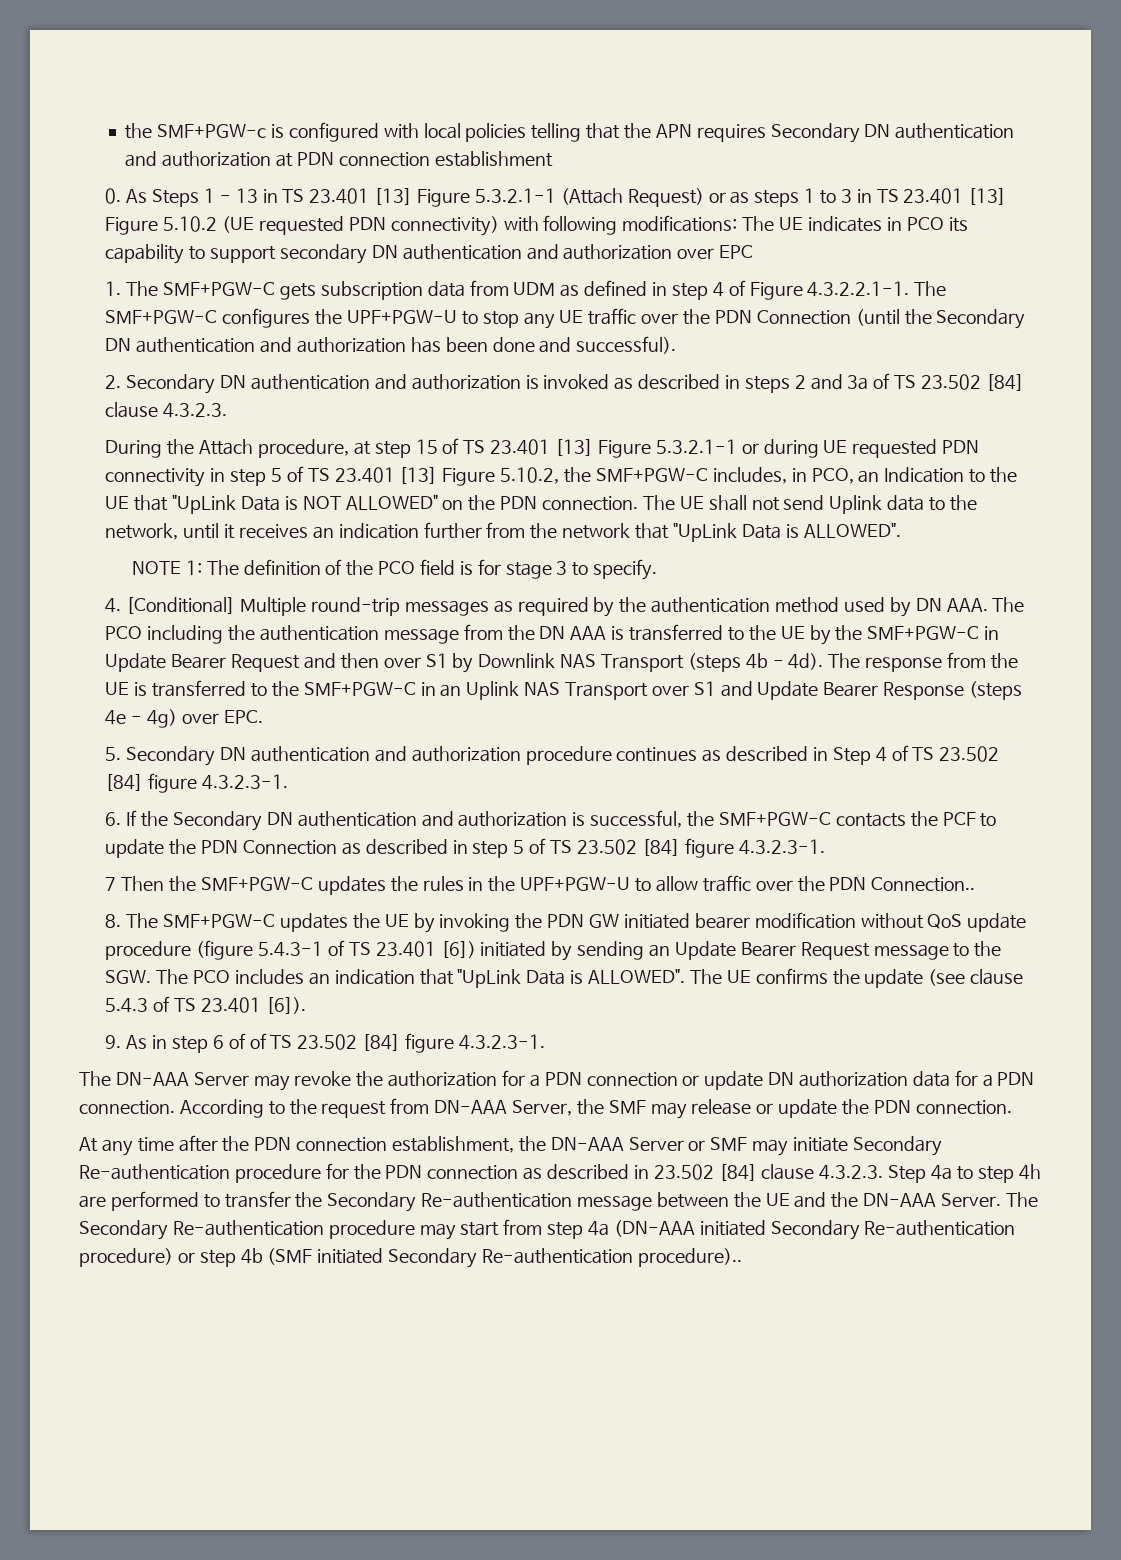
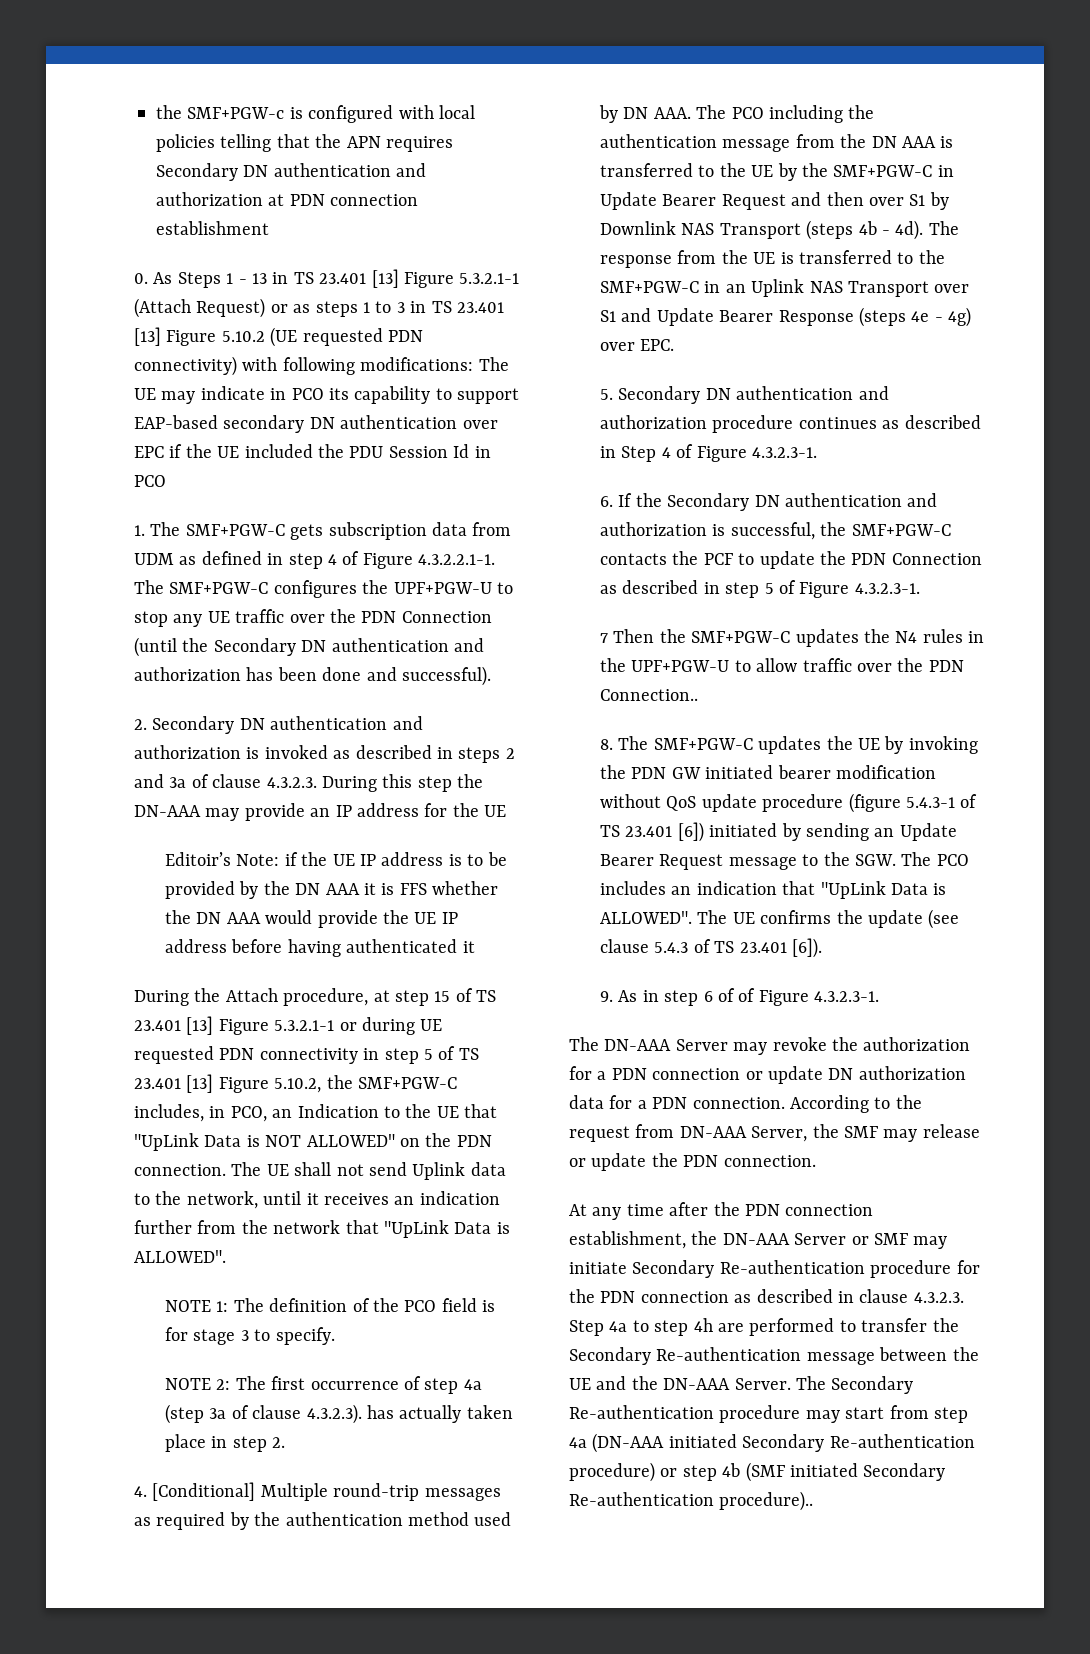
- 0. As Steps 1 - 13 in TS 23.401 [13] Figure 5.3.2.1-1 (Attach Request) or as steps 1 to 3 in TS 23.401 [13] Figure 5.10.2 (UE requested PDN connectivity) with following modifications: The UE indicates in PCO its capability to support secondary DN authentication and authorization over EPC
+ 0. As Steps 1 - 13 in TS 23.401 [13] Figure 5.3.2.1-1 (Attach Request) or as steps 1 to 3 in TS 23.401 [13] Figure 5.10.2 (UE requested PDN connectivity) with following modifications: The UE may indicate in PCO its capability to support EAP-based secondary DN authentication over EPC if the UE included the PDU Session Id in PCO
- 2. Secondary DN authentication and authorization is invoked as described in steps 2 and 3a of TS 23.502 [84] clause 4.3.2.3.
+ 2. Secondary DN authentication and authorization is invoked as described in steps 2 and 3a of clause 4.3.2.3. During this step the DN-AAA may provide an IP address for the UE
+ Editoir’s Note: if the UE IP address is to be provided by the DN AAA it is FFS whether the DN AAA would provide the UE IP address before having authenticated it
+ NOTE 2: The first occurrence of step 4a (step 3a of clause 4.3.2.3). has actually taken place in step 2.
- 5. Secondary DN authentication and authorization procedure continues as described in Step 4 of TS 23.502 [84] figure 4.3.2.3-1.
+ 5. Secondary DN authentication and authorization procedure continues as described in Step 4 of Figure 4.3.2.3-1.
- 6. If the Secondary DN authentication and authorization is successful, the SMF+PGW-C contacts the PCF to update the PDN Connection as described in step 5 of TS 23.502 [84] figure 4.3.2.3-1.
+ 6. If the Secondary DN authentication and authorization is successful, the SMF+PGW-C contacts the PCF to update the PDN Connection as described in step 5 of Figure 4.3.2.3-1.
- 7 Then the SMF+PGW-C updates the rules in the UPF+PGW-U to allow traffic over the PDN Connection..
+ 7 Then the SMF+PGW-C updates the N4 rules in the UPF+PGW-U to allow traffic over the PDN Connection..
- 9. As in step 6 of of TS 23.502 [84] figure 4.3.2.3-1.
+ 9. As in step 6 of of Figure 4.3.2.3-1.
- At any time after the PDN connection establishment, the DN-AAA Server or SMF may initiate Secondary Re-authentication procedure for the PDN connection as described in 23.502 [84] clause 4.3.2.3. Step 4a to step 4h are performed to transfer the Secondary Re-authentication message between the UE and the DN-AAA Server.
+ At any time after the PDN connection establishment, the DN-AAA Server or SMF may initiate Secondary Re-authentication procedure for the PDN connection as described in clause 4.3.2.3. Step 4a to step 4h are performed to transfer the Secondary Re-authentication message between the UE and the DN-AAA Server.

